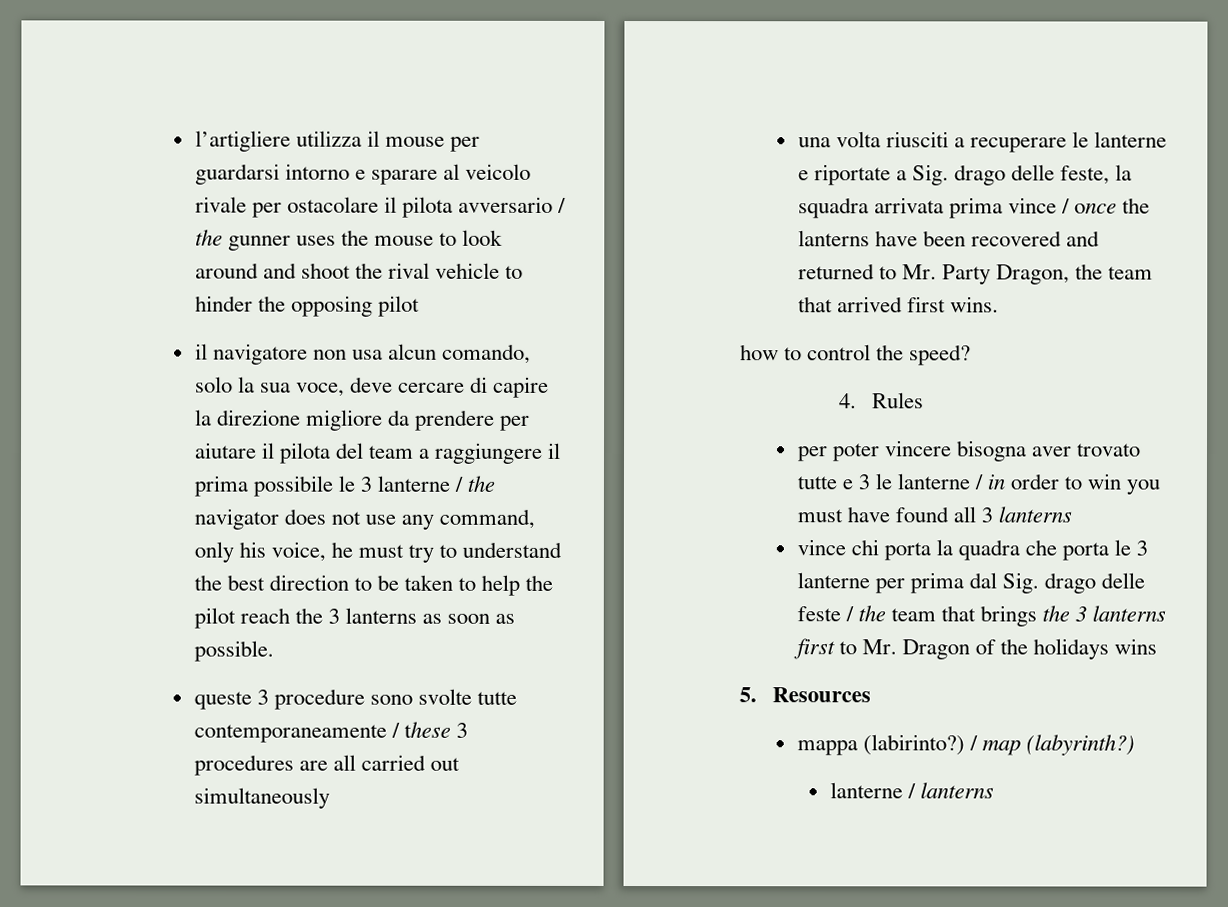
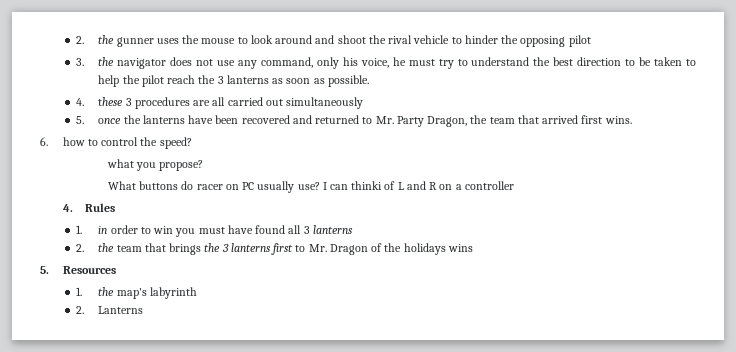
- l’artigliere utilizza il mouse per guardarsi intorno e sparare al veicolo rivale per ostacolare il pilota avversario / the gunner uses the mouse to look around and shoot the rival vehicle to hinder the opposing pilot
+ 2. the gunner uses the mouse to look around and shoot the rival vehicle to hinder the opposing pilot
- il navigatore non usa alcun comando, solo la sua voce, deve cercare di capire la direzione migliore da prendere per aiutare il pilota del team a raggiungere il prima possibile le 3 lanterne / the navigator does not use any command, only his voice, he must try to understand the best direction to be taken to help the pilot reach the 3 lanterns as soon as possible.
+ 3. the navigator does not use any command, only his voice, he must try to understand the best direction to be taken to help the pilot reach the 3 lanterns as soon as possible.
- queste 3 procedure sono svolte tutte contemporaneamente / these 3 procedures are all carried out simultaneously
+ 4. these 3 procedures are all carried out simultaneously
- una volta riusciti a recuperare le lanterne e riportate a Sig. drago delle feste, la squadra arrivata prima vince / once the lanterns have been recovered and returned to Mr. Party Dragon, the team that arrived first wins.
+ 5. once the lanterns have been recovered and returned to Mr. Party Dragon, the team that arrived first wins.
- how to control the speed?
+ 6. how to control the speed?
+ what you propose?
+ What buttons do racer on PC usually use? I can thinki of L and R on a controller
  4. Rules
- per poter vincere bisogna aver trovato tutte e 3 le lanterne / in order to win you must have found all 3 lanterns
+ 1. in order to win you must have found all 3 lanterns
- vince chi porta la quadra che porta le 3 lanterne per prima dal Sig. drago delle feste / the team that brings the 3 lanterns first to Mr. Dragon of the holidays wins
+ 2. the team that brings the 3 lanterns first to Mr. Dragon of the holidays wins
- mappa (labirinto?) / map (labyrinth?)
- lanterne / lanterns
+ 1. the map's labyrinth
+ 2. Lanterns

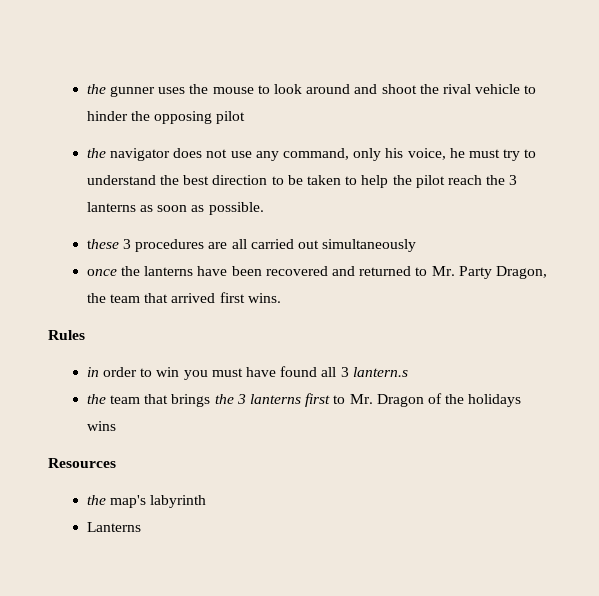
- 2. the gunner uses the mouse to look around and shoot the rival vehicle to hinder the opposing pilot
+ the gunner uses the mouse to look around and shoot the rival vehicle to hinder the opposing pilot
- 3. the navigator does not use any command, only his voice, he must try to understand the best direction to be taken to help the pilot reach the 3 lanterns as soon as possible.
+ the navigator does not use any command, only his voice, he must try to understand the best direction to be taken to help the pilot reach the 3 lanterns as soon as possible.
- 4. these 3 procedures are all carried out simultaneously
+ these 3 procedures are all carried out simultaneously
- 5. once the lanterns have been recovered and returned to Mr. Party Dragon, the team that arrived first wins.
+ once the lanterns have been recovered and returned to Mr. Party Dragon, the team that arrived first wins.
- 6. how to control the speed?
- what you propose?
- What buttons do racer on PC usually use? I can thinki of L and R on a controller
- 4. Rules
+ Rules
- 1. in order to win you must have found all 3 lanterns
- 2. the team that brings the 3 lanterns first to Mr. Dragon of the holidays wins
+ in order to win you must have found all 3 lantern.s
+ the team that brings the 3 lanterns first to Mr. Dragon of the holidays wins
- 5. Resources
+ Resources
- 1. the map's labyrinth
+ the map's labyrinth
- 2. Lanterns
+ Lanterns

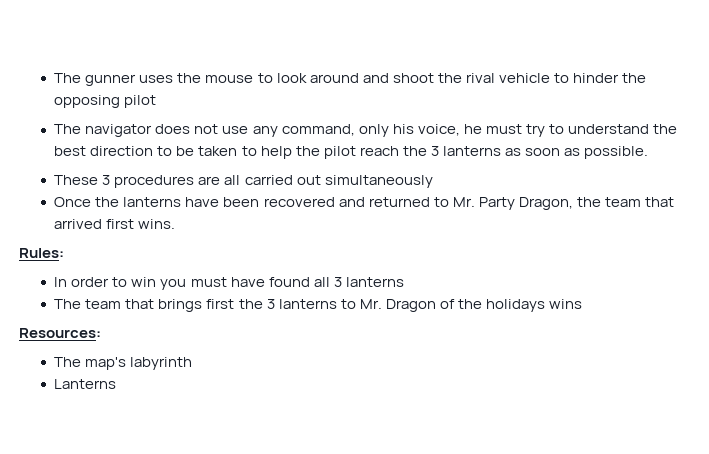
- the gunner uses the mouse to look around and shoot the rival vehicle to hinder the opposing pilot
+ The gunner uses the mouse to look around and shoot the rival vehicle to hinder the opposing pilot
- the navigator does not use any command, only his voice, he must try to understand the best direction to be taken to help the pilot reach the 3 lanterns as soon as possible.
+ The navigator does not use any command, only his voice, he must try to understand the best direction to be taken to help the pilot reach the 3 lanterns as soon as possible.
- these 3 procedures are all carried out simultaneously
+ These 3 procedures are all carried out simultaneously
- once the lanterns have been recovered and returned to Mr. Party Dragon, the team that arrived first wins.
+ Once the lanterns have been recovered and returned to Mr. Party Dragon, the team that arrived first wins.
- Rules
- in order to win you must have found all 3 lantern.s
- the team that brings the 3 lanterns first to Mr. Dragon of the holidays wins
+ Rules:
+ In order to win you must have found all 3 lanterns
+ The team that brings first the 3 lanterns to Mr. Dragon of the holidays wins
- Resources
- the map's labyrinth
+ Resources:
+ The map's labyrinth

